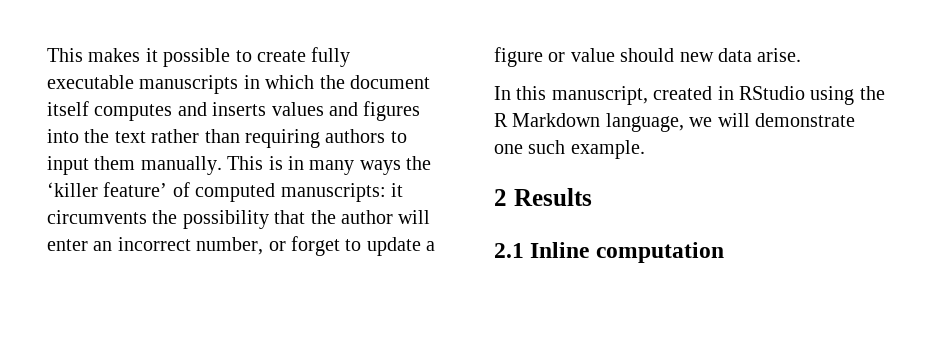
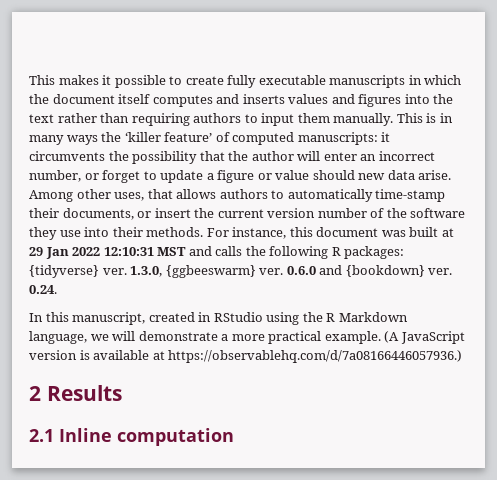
+ Among other uses, that allows authors to automatically time-stamp their documents, or insert the current version number of the software they use into their methods. For instance, this document was built at 29 Jan 2022 12:10:31 MST and calls the following R packages: {tidyverse} ver. 1.3.0, {ggbeeswarm} ver. 0.6.0 and {bookdown} ver. 0.24.
- In this manuscript, created in RStudio using the R Markdown language, we will demonstrate one such example.
+ In this manuscript, created in RStudio using the R Markdown language, we will demonstrate a more practical example. (A JavaScript version is available at https://observablehq.com/d/7a08166446057936.)

